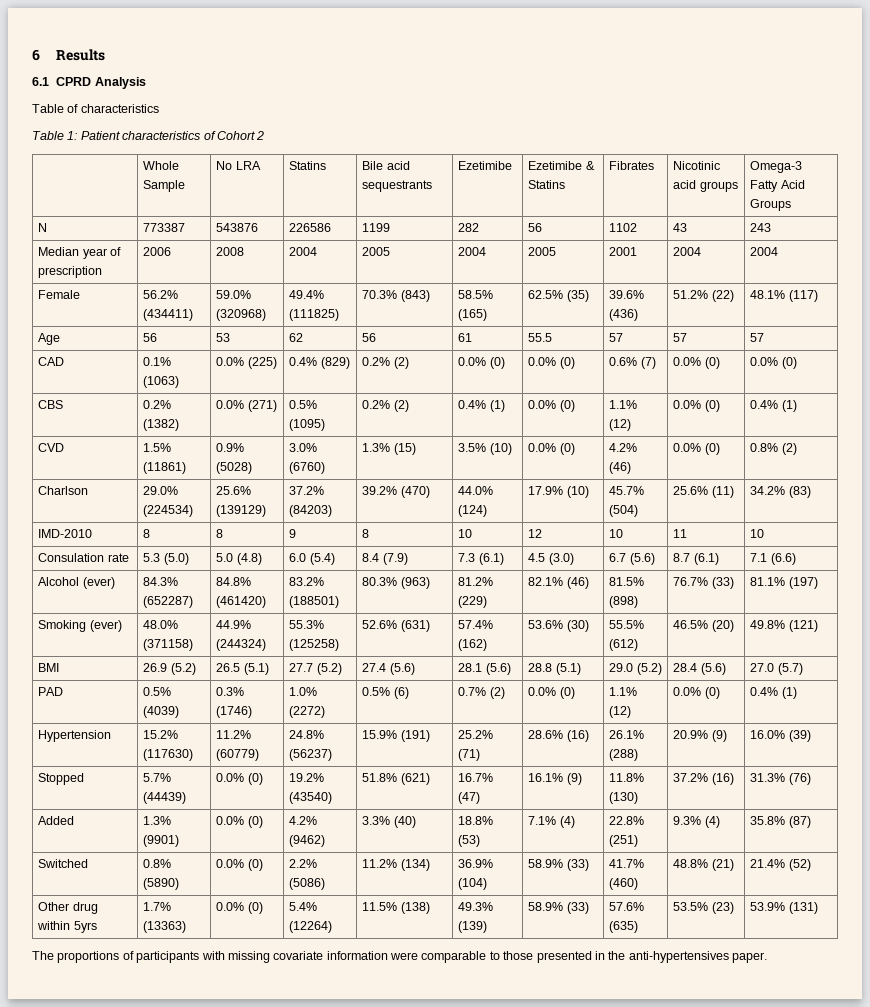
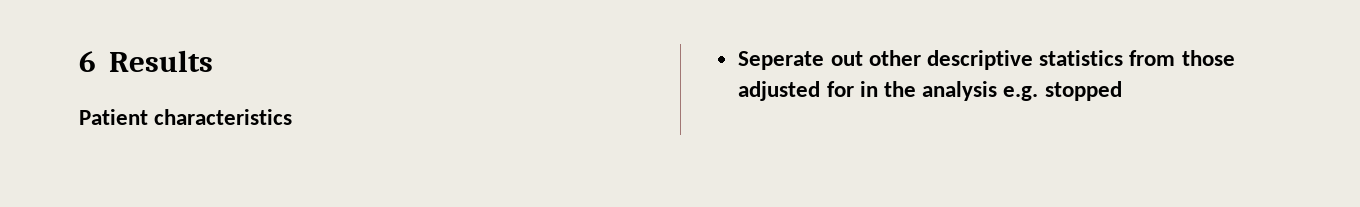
- 6.1 CPRD Analysis
- Table of characteristics
- Table 1: Patient characteristics of Cohort 2
- | Whole Sample | No LRA | Statins | Bile acid sequestrants | Ezetimibe | Ezetimibe & Statins | Fibrates | Nicotinic acid groups | Omega-3 Fatty Acid Groups
- N | 773387 | 543876 | 226586 | 1199 | 282 | 56 | 1102 | 43 | 243
- Median year of prescription | 2006 | 2008 | 2004 | 2005 | 2004 | 2005 | 2001 | 2004 | 2004
- Female | 56.2% (434411) | 59.0% (320968) | 49.4% (111825) | 70.3% (843) | 58.5% (165) | 62.5% (35) | 39.6% (436) | 51.2% (22) | 48.1% (117)
- Age | 56 | 53 | 62 | 56 | 61 | 55.5 | 57 | 57 | 57
- CAD | 0.1% (1063) | 0.0% (225) | 0.4% (829) | 0.2% (2) | 0.0% (0) | 0.0% (0) | 0.6% (7) | 0.0% (0) | 0.0% (0)
- CBS | 0.2% (1382) | 0.0% (271) | 0.5% (1095) | 0.2% (2) | 0.4% (1) | 0.0% (0) | 1.1% (12) | 0.0% (0) | 0.4% (1)
- CVD | 1.5% (11861) | 0.9% (5028) | 3.0% (6760) | 1.3% (15) | 3.5% (10) | 0.0% (0) | 4.2% (46) | 0.0% (0) | 0.8% (2)
- Charlson | 29.0% (224534) | 25.6% (139129) | 37.2% (84203) | 39.2% (470) | 44.0% (124) | 17.9% (10) | 45.7% (504) | 25.6% (11) | 34.2% (83)
- IMD-2010 | 8 | 8 | 9 | 8 | 10 | 12 | 10 | 11 | 10
- Consulation rate | 5.3 (5.0) | 5.0 (4.8) | 6.0 (5.4) | 8.4 (7.9) | 7.3 (6.1) | 4.5 (3.0) | 6.7 (5.6) | 8.7 (6.1) | 7.1 (6.6)
- Alcohol (ever) | 84.3% (652287) | 84.8% (461420) | 83.2% (188501) | 80.3% (963) | 81.2% (229) | 82.1% (46) | 81.5% (898) | 76.7% (33) | 81.1% (197)
- Smoking (ever) | 48.0% (371158) | 44.9% (244324) | 55.3% (125258) | 52.6% (631) | 57.4% (162) | 53.6% (30) | 55.5% (612) | 46.5% (20) | 49.8% (121)
- BMI | 26.9 (5.2) | 26.5 (5.1) | 27.7 (5.2) | 27.4 (5.6) | 28.1 (5.6) | 28.8 (5.1) | 29.0 (5.2) | 28.4 (5.6) | 27.0 (5.7)
- PAD | 0.5% (4039) | 0.3% (1746) | 1.0% (2272) | 0.5% (6) | 0.7% (2) | 0.0% (0) | 1.1% (12) | 0.0% (0) | 0.4% (1)
- Hypertension | 15.2% (117630) | 11.2% (60779) | 24.8% (56237) | 15.9% (191) | 25.2% (71) | 28.6% (16) | 26.1% (288) | 20.9% (9) | 16.0% (39)
- Stopped | 5.7% (44439) | 0.0% (0) | 19.2% (43540) | 51.8% (621) | 16.7% (47) | 16.1% (9) | 11.8% (130) | 37.2% (16) | 31.3% (76)
- Added | 1.3% (9901) | 0.0% (0) | 4.2% (9462) | 3.3% (40) | 18.8% (53) | 7.1% (4) | 22.8% (251) | 9.3% (4) | 35.8% (87)
- Switched | 0.8% (5890) | 0.0% (0) | 2.2% (5086) | 11.2% (134) | 36.9% (104) | 58.9% (33) | 41.7% (460) | 48.8% (21) | 21.4% (52)
- Other drug within 5yrs | 1.7% (13363) | 0.0% (0) | 5.4% (12264) | 11.5% (138) | 49.3% (139) | 58.9% (33) | 57.6% (635) | 53.5% (23) | 53.9% (131)
- The proportions of participants with missing covariate information were comparable to those presented in the anti-hypertensives paper.
+ Patient characteristics
+ Seperate out other descriptive statistics from those adjusted for in the analysis e.g. stopped

